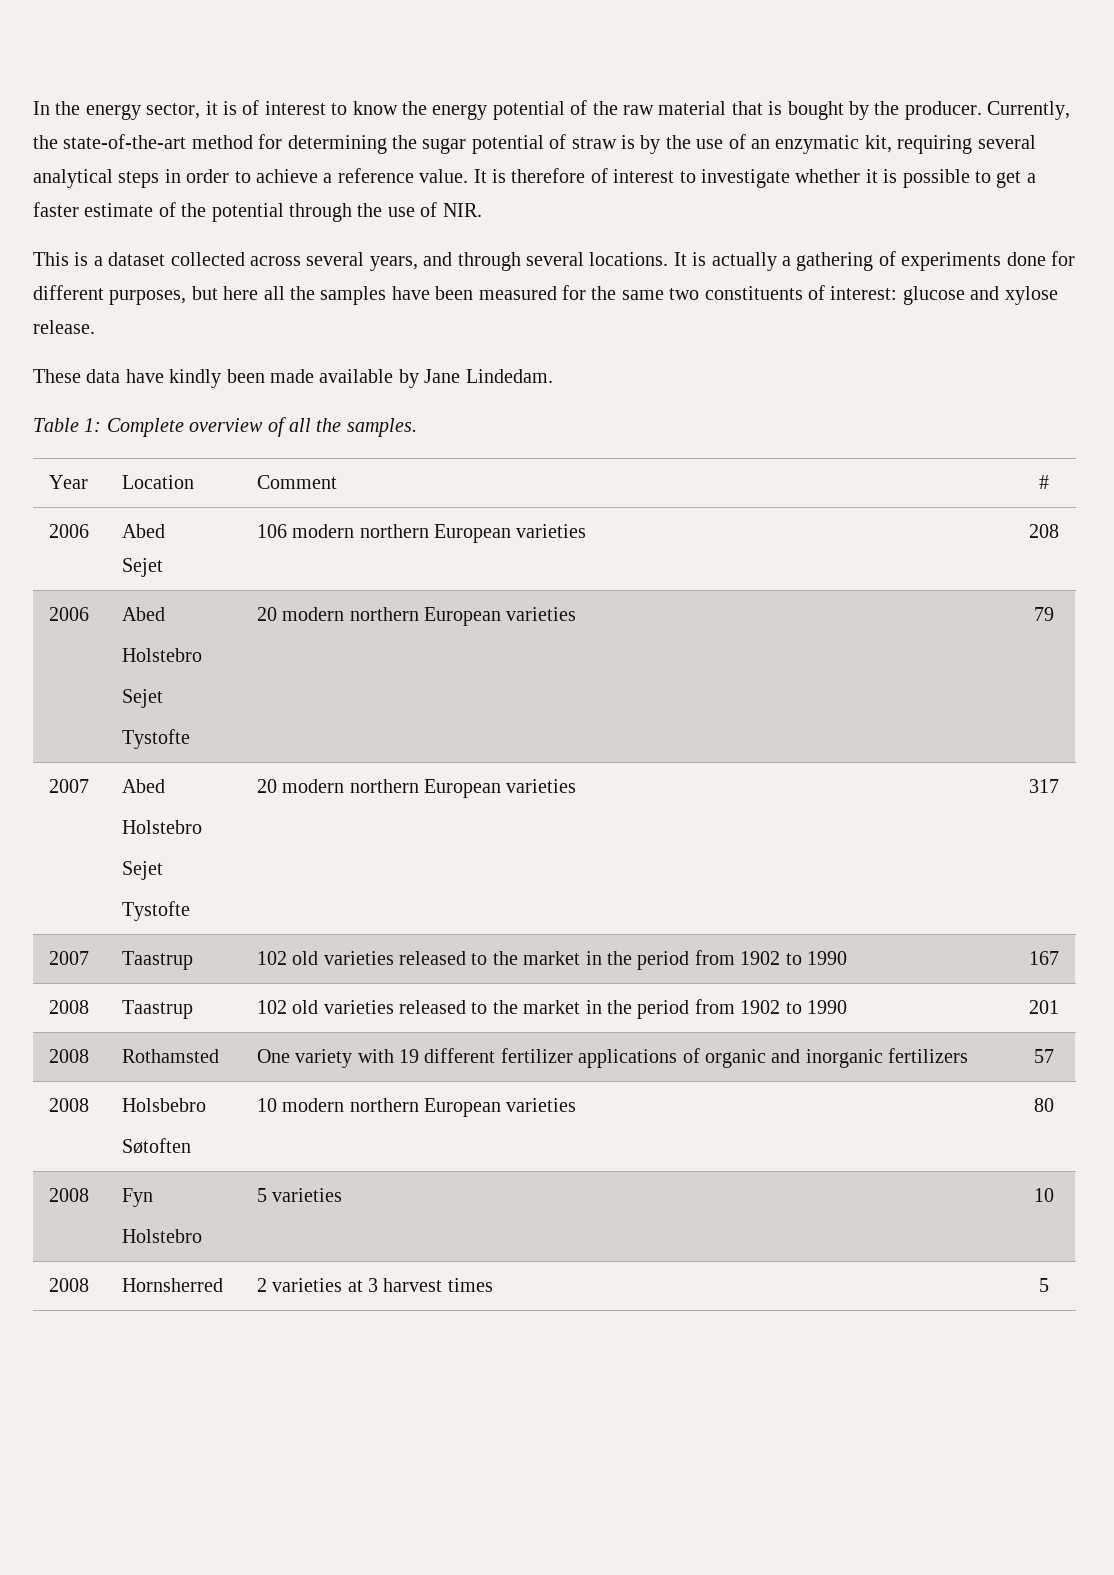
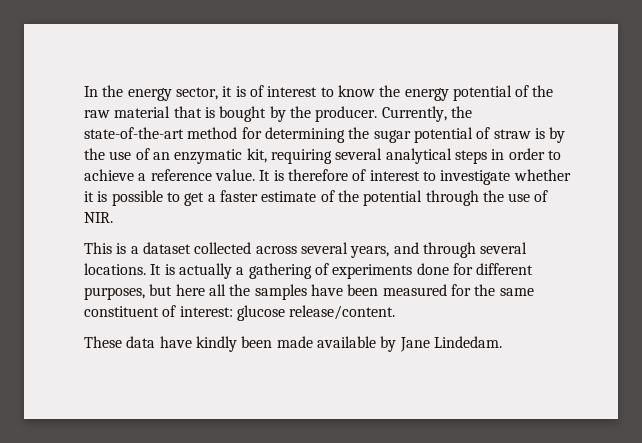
- It is actually a gathering of experiments done for different purposes, but here all the samples have been measured for the same two constituents of interest: glucose and xylose release.
+ It is actually a gathering of experiments done for different purposes, but here all the samples have been measured for the same constituent of interest: glucose release/content.
- Table 1: Complete overview of all the samples.
- Year | Location | Comment | #
- 2006 | Abed
- Sejet | 106 modern northern European varieties | 208
- 2006 | Abed
- Holstebro
- Sejet
- Tystofte | 20 modern northern European varieties | 79
- 2007 | Abed
- Holstebro
- Sejet
- Tystofte | 20 modern northern European varieties | 317
- 2007 | Taastrup | 102 old varieties released to the market in the period from 1902 to 1990 | 167
- 2008 | Taastrup | 102 old varieties released to the market in the period from 1902 to 1990 | 201
- 2008 | Rothamsted | One variety with 19 different fertilizer applications of organic and inorganic fertilizers | 57
- 2008 | Holsbebro
- Søtoften | 10 modern northern European varieties | 80
- 2008 | Fyn
- Holstebro | 5 varieties | 10
- 2008 | Hornsherred | 2 varieties at 3 harvest times | 5

